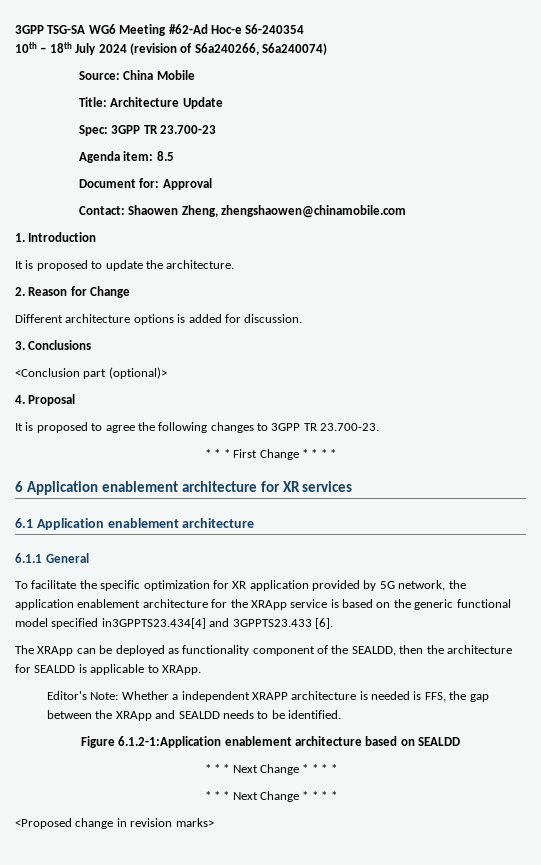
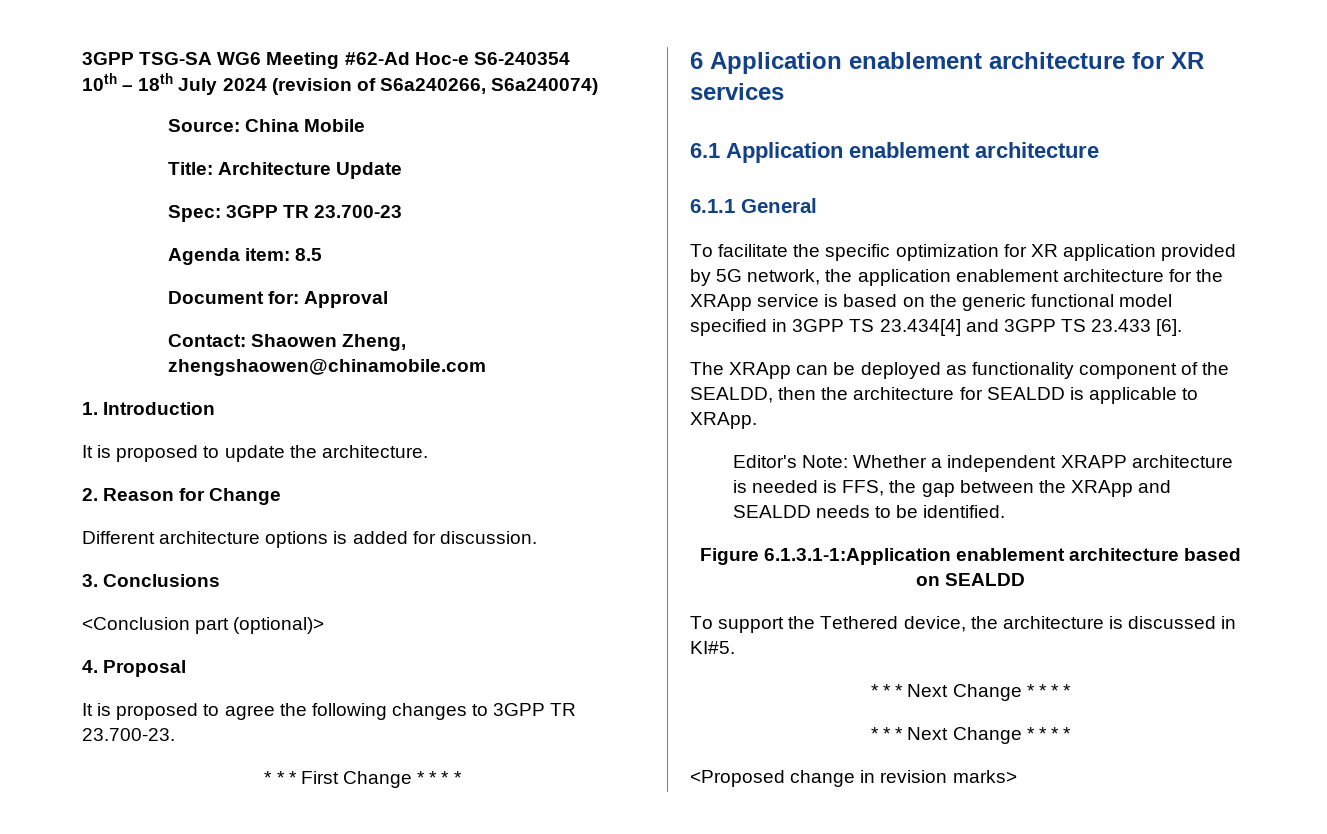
- To facilitate the specific optimization for XR application provided by 5G network, the application enablement architecture for the XRApp service is based on the generic functional model specified in3GPPTS23.434[4] and 3GPPTS23.433 [6].
+ To facilitate the specific optimization for XR application provided by 5G network, the application enablement architecture for the XRApp service is based on the generic functional model specified in 3GPP TS 23.434[4] and 3GPP TS 23.433 [6].
- Figure 6.1.2-1:Application enablement architecture based on SEALDD
+ Figure 6.1.3.1-1:Application enablement architecture based on SEALDD
+ To support the Tethered device, the architecture is discussed in KI#5.

